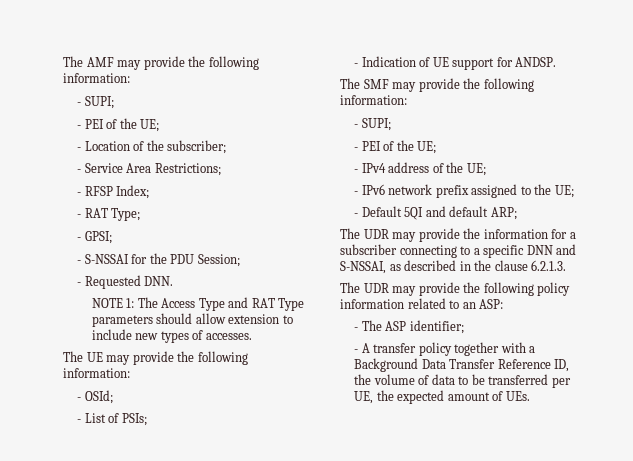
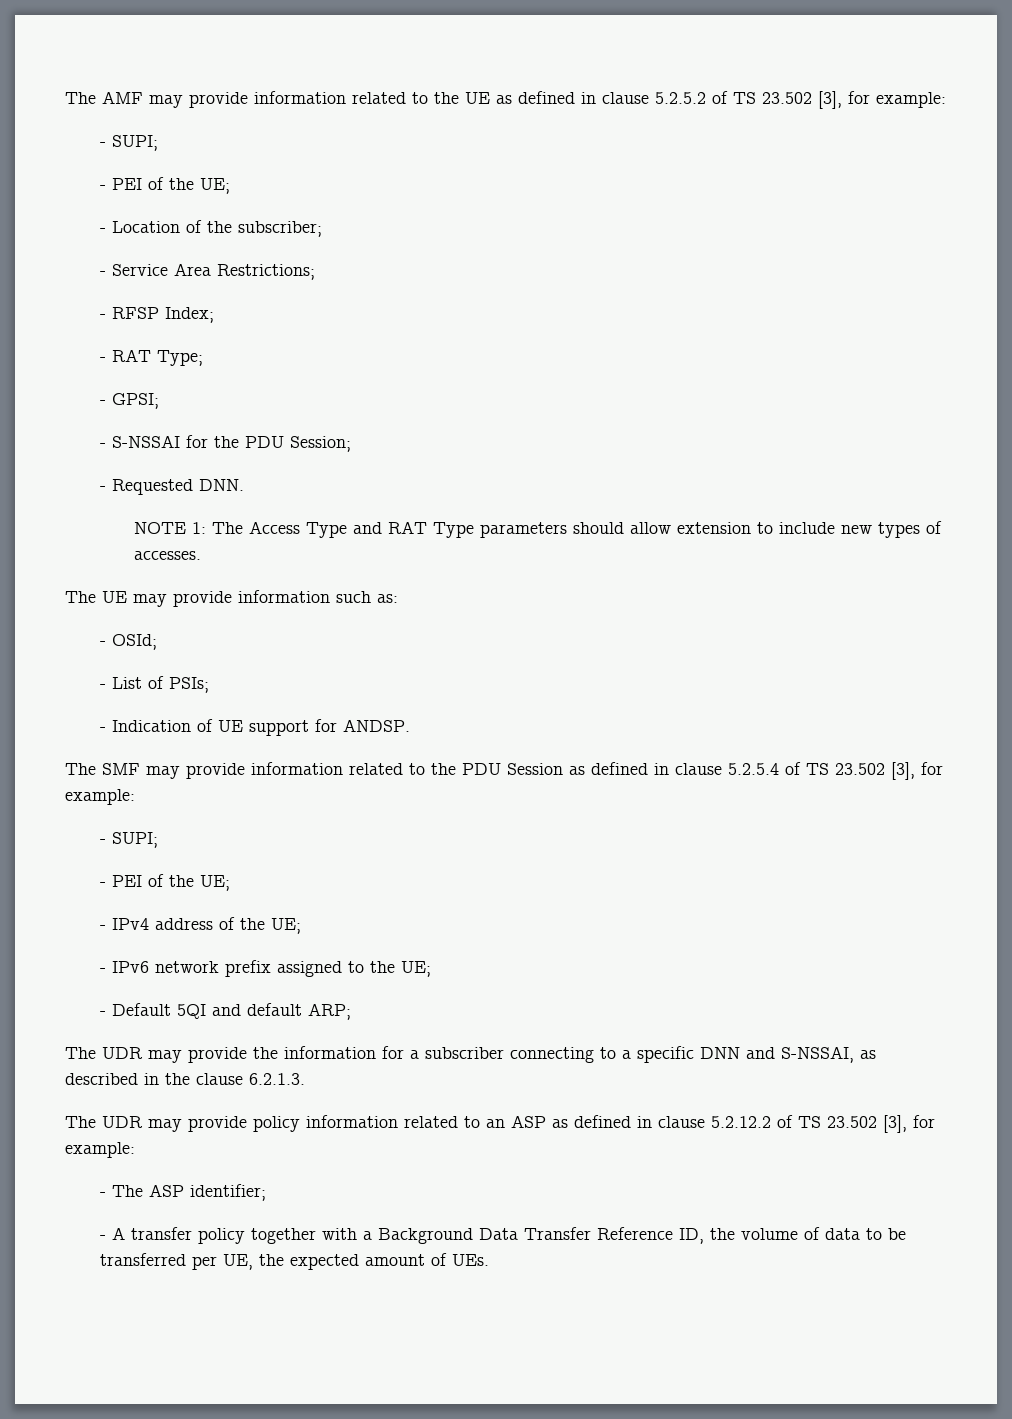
- The AMF may provide the following information:
+ The AMF may provide information related to the UE as defined in clause 5.2.5.2 of TS 23.502 [3], for example:
- The UE may provide the following information:
+ The UE may provide information such as:
- The SMF may provide the following information:
+ The SMF may provide information related to the PDU Session as defined in clause 5.2.5.4 of TS 23.502 [3], for example:
- The UDR may provide the following policy information related to an ASP:
+ The UDR may provide policy information related to an ASP as defined in clause 5.2.12.2 of TS 23.502 [3], for example:

